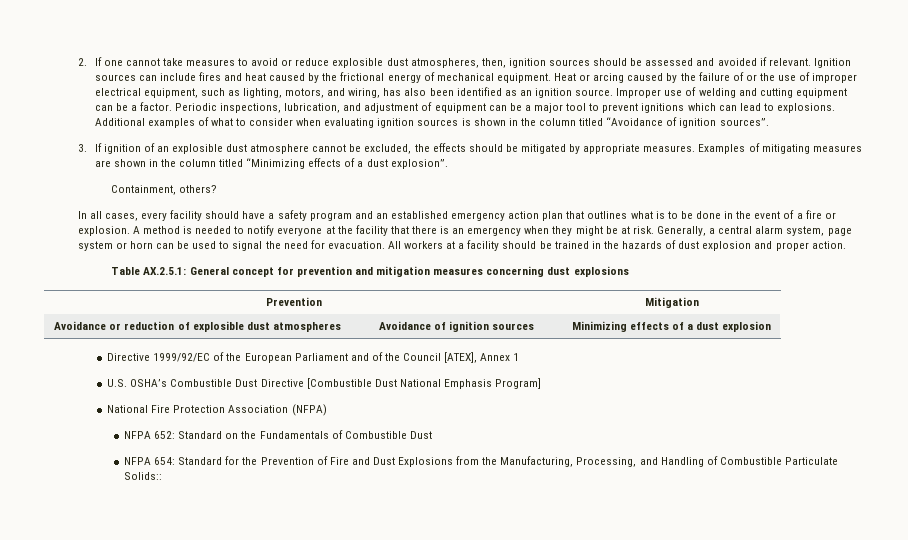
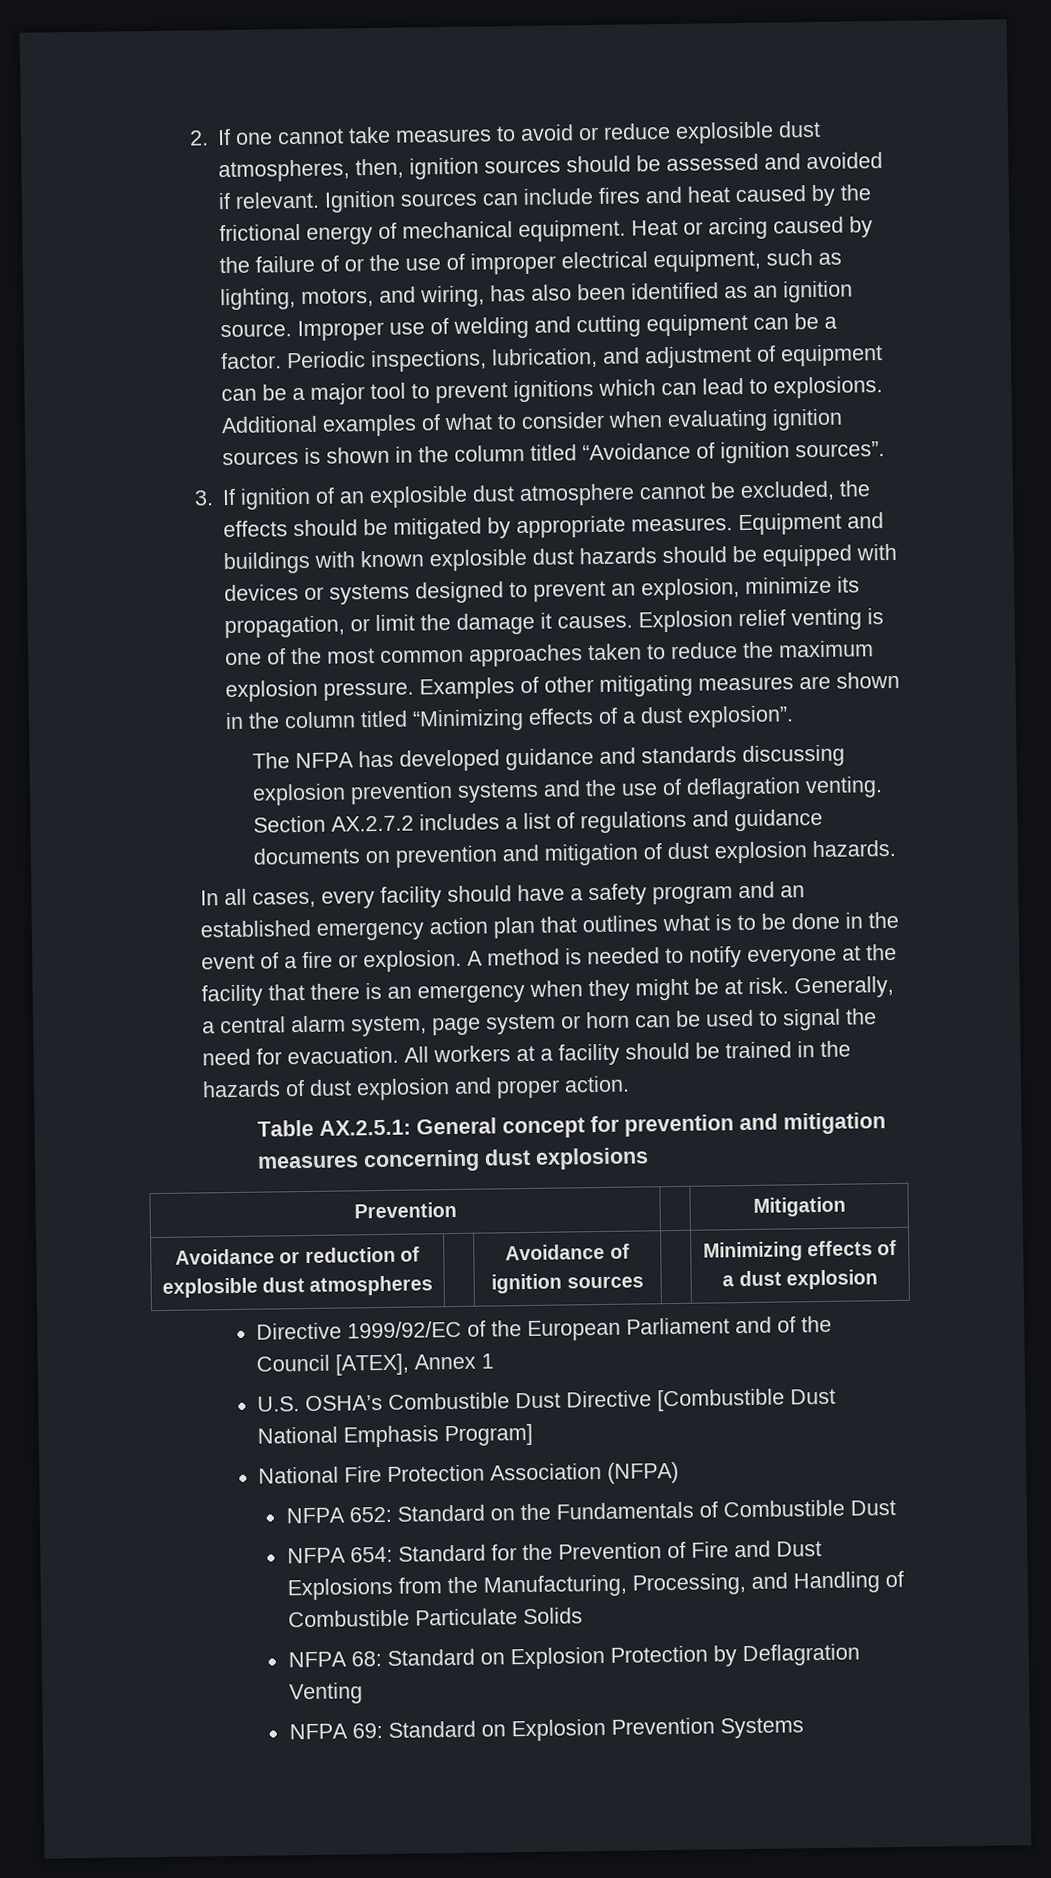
+ Equipment and buildings with known explosible dust hazards should be equipped with devices or systems designed to prevent an explosion, minimize its propagation, or limit the damage it causes. Explosion relief venting is one of the most common approaches taken to reduce the maximum explosion pressure.
- Examples of mitigating measures are shown in the column titled “Minimizing effects of a dust explosion”.
+ Examples of other mitigating measures are shown in the column titled “Minimizing effects of a dust explosion”.
- Containment, others?
+ The NFPA has developed guidance and standards discussing explosion prevention systems and the use of deflagration venting. Section AX.2.7.2 includes a list of regulations and guidance documents on prevention and mitigation of dust explosion hazards.
- NFPA 654: Standard for the Prevention of Fire and Dust Explosions from the Manufacturing, Processing, and Handling of Combustible Particulate Solids::
+ NFPA 654: Standard for the Prevention of Fire and Dust Explosions from the Manufacturing, Processing, and Handling of Combustible Particulate Solids
+ NFPA 68: Standard on Explosion Protection by Deflagration Venting
+ NFPA 69: Standard on Explosion Prevention Systems

